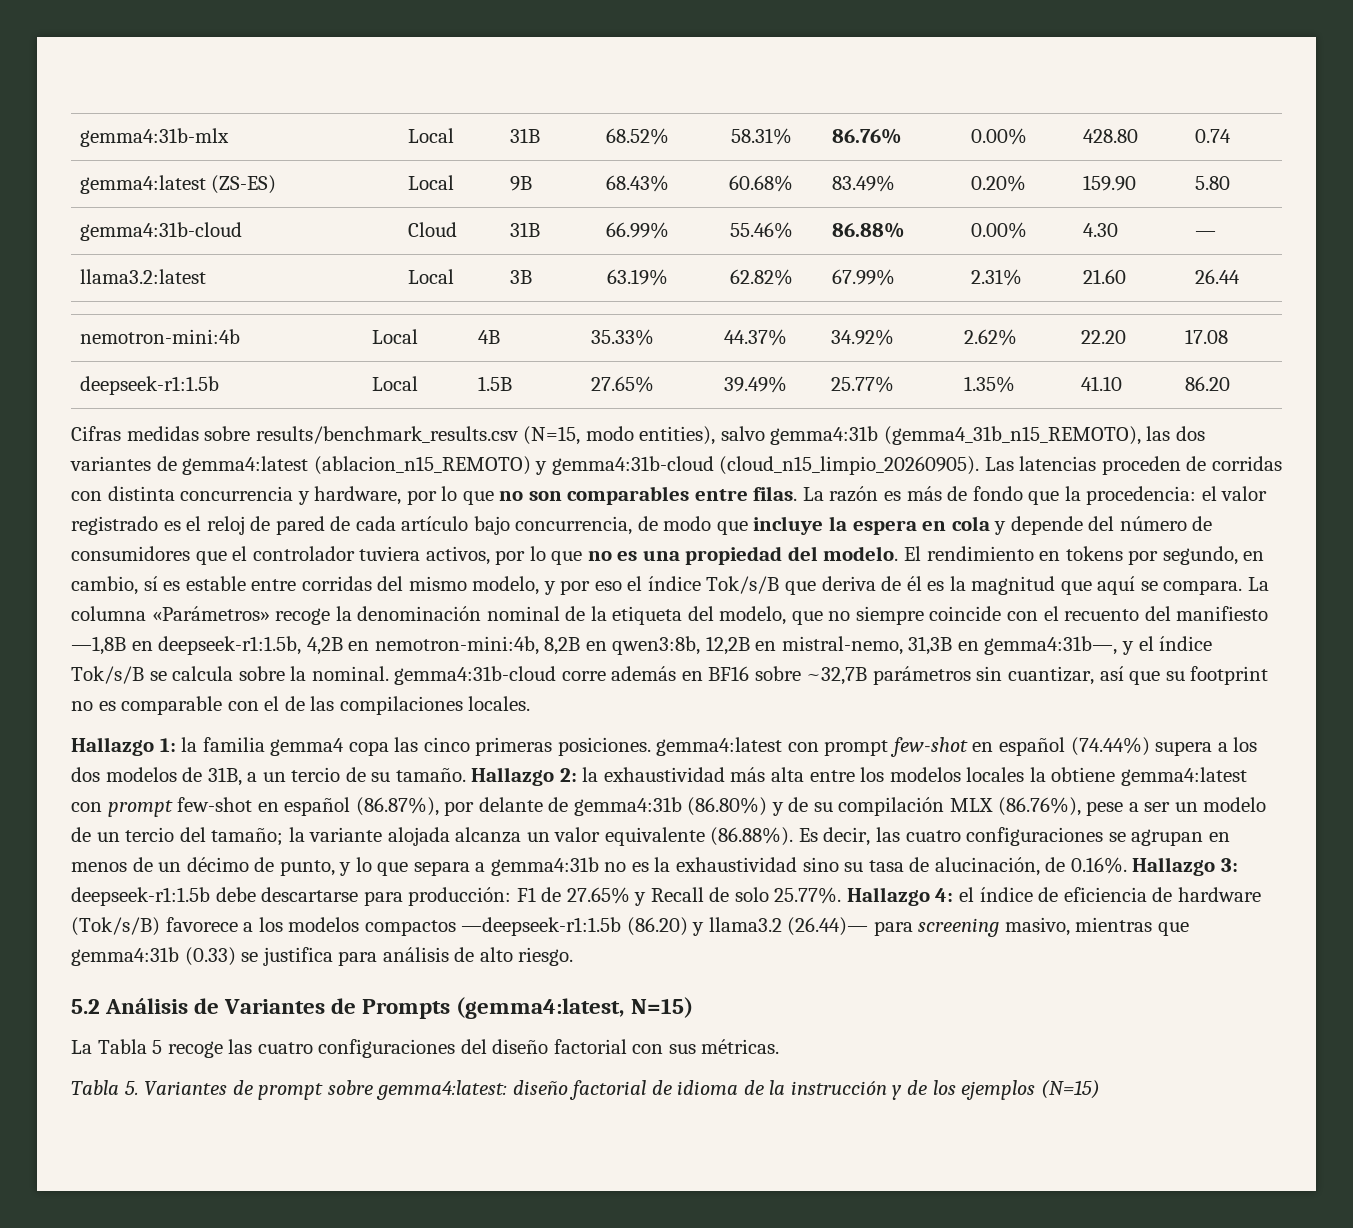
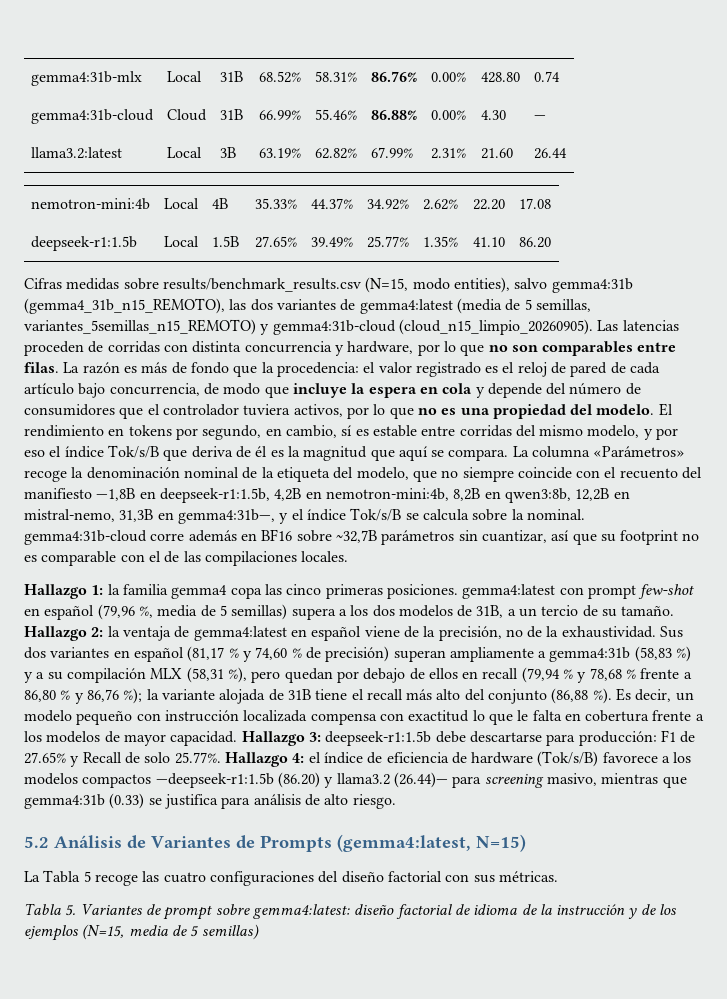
- gemma4:latest (ZS-ES) | Local | 9B | 68.43% | 60.68% | 83.49% | 0.20% | 159.90 | 5.80
- Cifras medidas sobre results/benchmark_results.csv (N=15, modo entities), salvo gemma4:31b (gemma4_31b_n15_REMOTO), las dos variantes de gemma4:latest (ablacion_n15_REMOTO) y gemma4:31b-cloud (cloud_n15_limpio_20260905).
+ Cifras medidas sobre results/benchmark_results.csv (N=15, modo entities), salvo gemma4:31b (gemma4_31b_n15_REMOTO), las dos variantes de gemma4:latest (media de 5 semillas, variantes_5semillas_n15_REMOTO) y gemma4:31b-cloud (cloud_n15_limpio_20260905).
- Hallazgo 1: la familia gemma4 copa las cinco primeras posiciones. gemma4:latest con prompt few-shot en español (74.44%) supera a los dos modelos de 31B, a un tercio de su tamaño.
+ Hallazgo 1: la familia gemma4 copa las cinco primeras posiciones. gemma4:latest con prompt few-shot en español (79,96 %, media de 5 semillas) supera a los dos modelos de 31B, a un tercio de su tamaño.
- Hallazgo 2: la exhaustividad más alta entre los modelos locales la obtiene gemma4:latest con prompt few-shot en español (86.87%), por delante de gemma4:31b (86.80%) y de su compilación MLX (86.76%), pese a ser un modelo de un tercio del tamaño; la variante alojada alcanza un valor equivalente (86.88%). Es decir, las cuatro configuraciones se agrupan en menos de un décimo de punto, y lo que separa a gemma4:31b no es la exhaustividad sino su tasa de alucinación, de 0.16%. Hallazgo 3: deepseek-r1:1.5b debe descartarse para producción: F1 de 27.65% y Recall de solo 25.77%. Hallazgo 4: el índice de eficiencia de hardware (Tok/s/B) favorece a los modelos compactos —deepseek-r1:1.5b (86.20) y llama3.2 (26.44)— para screening masivo, mientras que gemma4:31b (0.33) se justifica para análisis de alto riesgo.
+ Hallazgo 2: la ventaja de gemma4:latest en español viene de la precisión, no de la exhaustividad. Sus dos variantes en español (81,17 % y 74,60 % de precisión) superan ampliamente a gemma4:31b (58,83 %) y a su compilación MLX (58,31 %), pero quedan por debajo de ellos en recall (79,94 % y 78,68 % frente a 86,80 % y 86,76 %); la variante alojada de 31B tiene el recall más alto del conjunto (86,88 %). Es decir, un modelo pequeño con instrucción localizada compensa con exactitud lo que le falta en cobertura frente a los modelos de mayor capacidad. Hallazgo 3: deepseek-r1:1.5b debe descartarse para producción: F1 de 27.65% y Recall de solo 25.77%. Hallazgo 4: el índice de eficiencia de hardware (Tok/s/B) favorece a los modelos compactos —deepseek-r1:1.5b (86.20) y llama3.2 (26.44)— para screening masivo, mientras que gemma4:31b (0.33) se justifica para análisis de alto riesgo.
- Tabla 5. Variantes de prompt sobre gemma4:latest: diseño factorial de idioma de la instrucción y de los ejemplos (N=15)
+ Tabla 5. Variantes de prompt sobre gemma4:latest: diseño factorial de idioma de la instrucción y de los ejemplos (N=15, media de 5 semillas)

